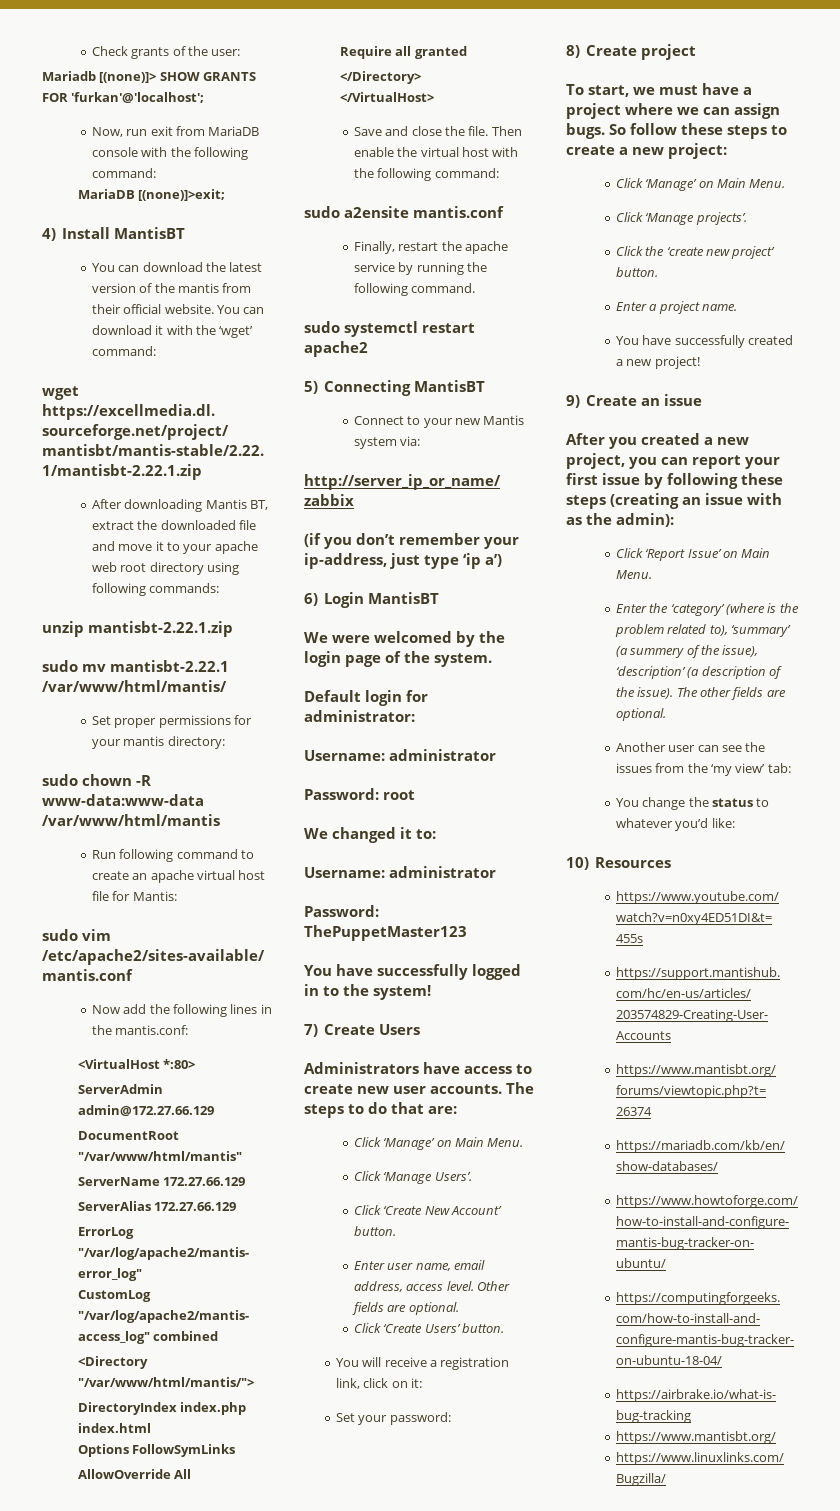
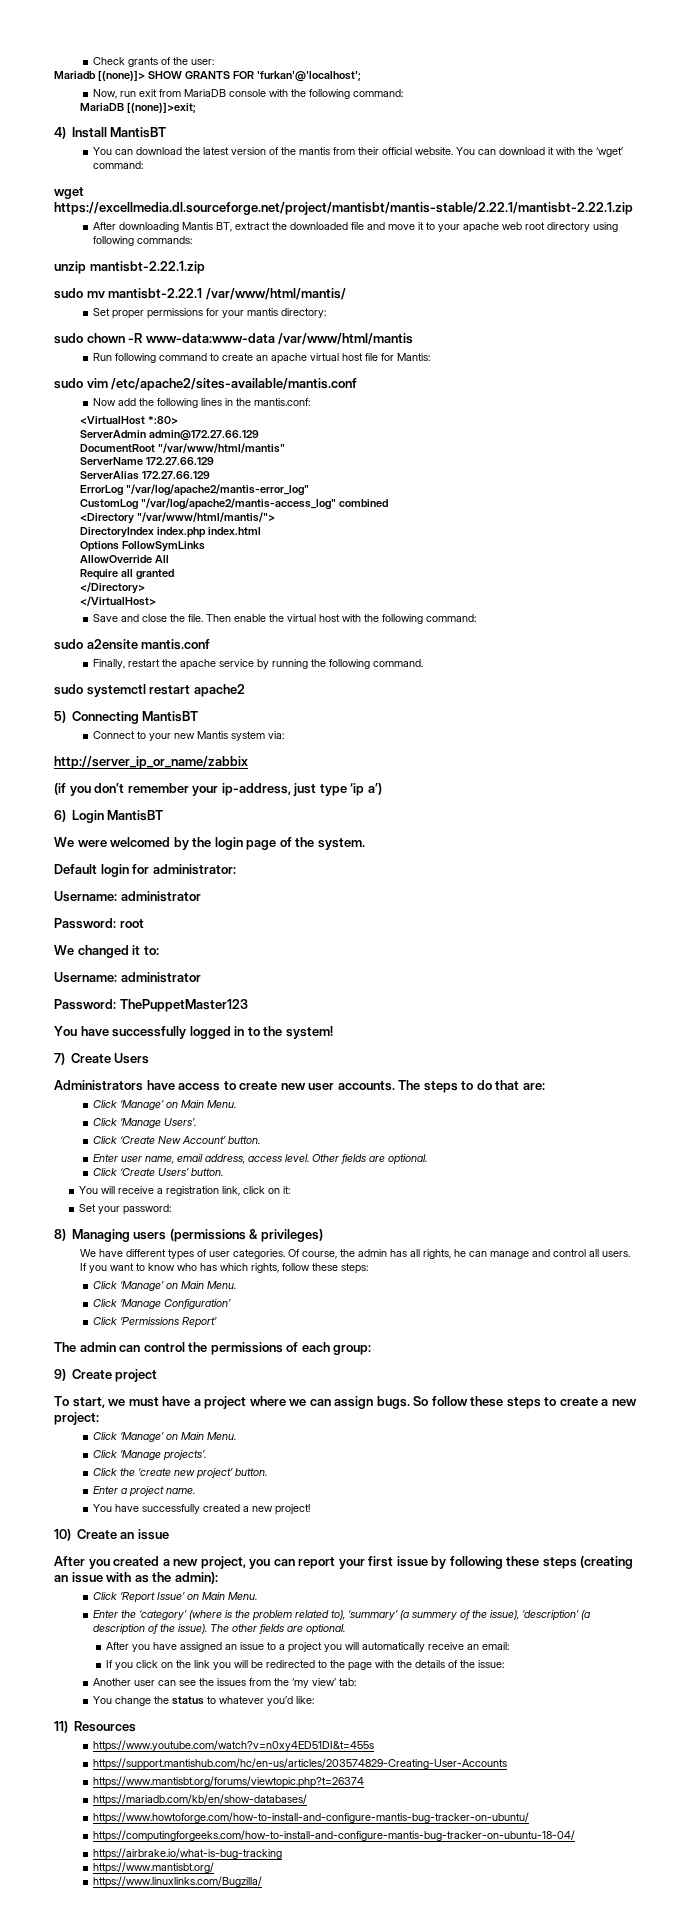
- 8) Create project
+ 8) Managing users (permissions & privileges)
+ We have different types of user categories. Of course, the admin has all rights, he can manage and control all users. If you want to know who has which rights, follow these steps:
+ Click ‘Manage’ on Main Menu.
+ Click ‘Manage Configuration’
+ Click ‘Permissions Report’
+ The admin can control the permissions of each group:
+ 9) Create project
- 9) Create an issue
+ 10) Create an issue
+ After you have assigned an issue to a project you will automatically receive an email:
+ If you click on the link you will be redirected to the page with the details of the issue:
- 10) Resources
+ 11) Resources

